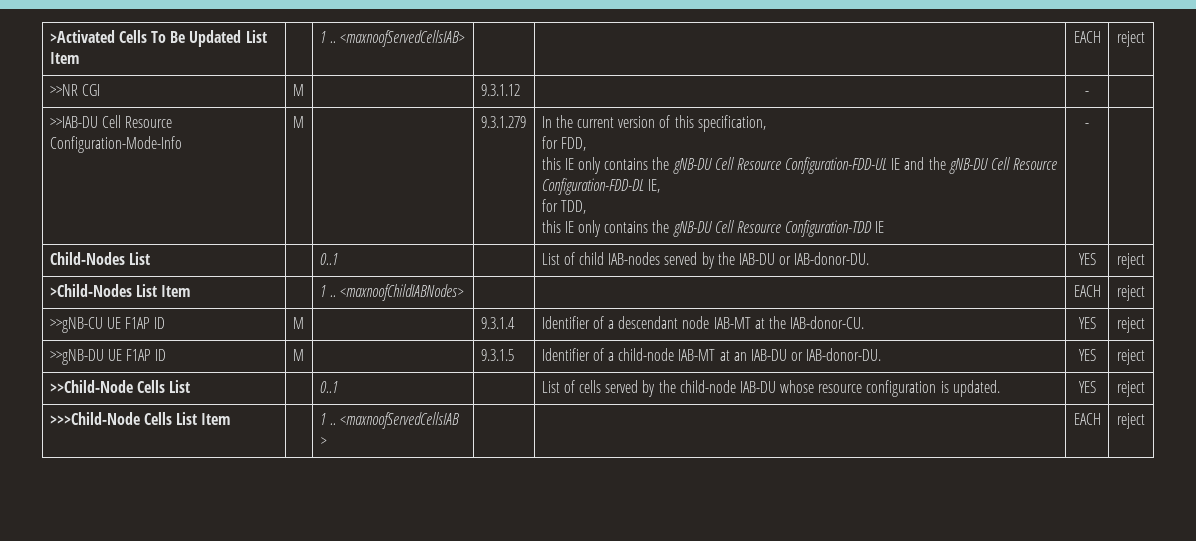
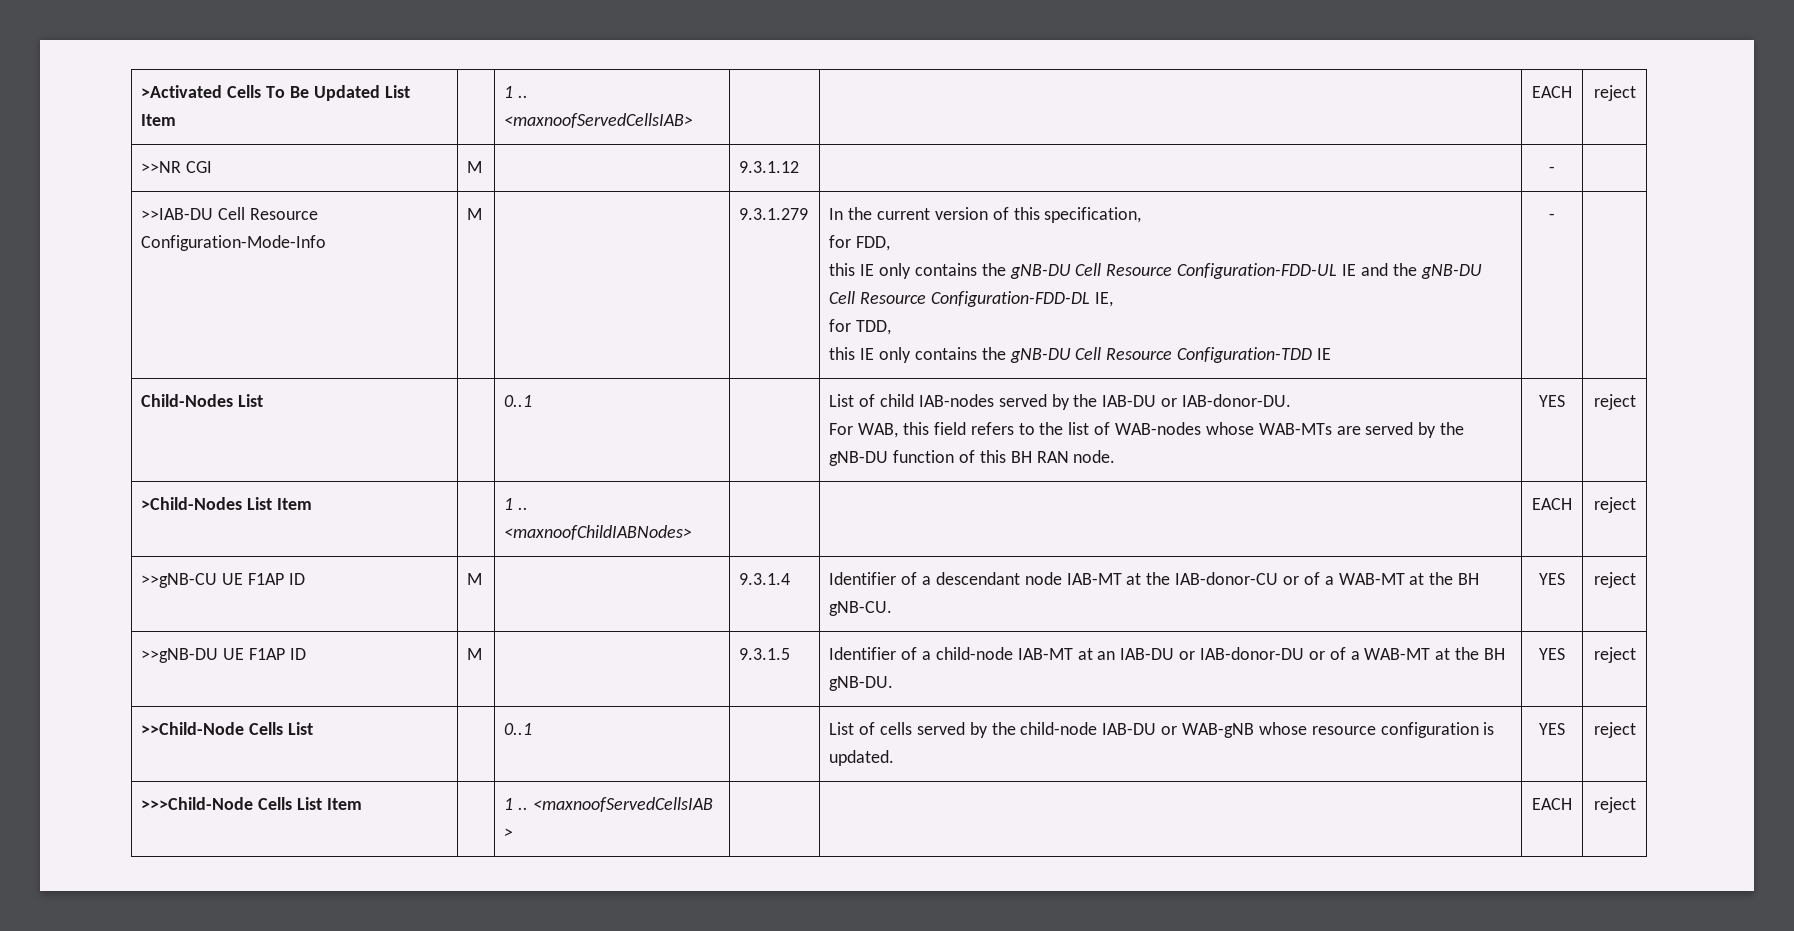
- Child-Nodes List | | 0..1 | | List of child IAB-nodes served by the IAB-DU or IAB-donor-DU. | YES | reject
+ Child-Nodes List | | 0..1 | | List of child IAB-nodes served by the IAB-DU or IAB-donor-DU.
+ For WAB, this field refers to the list of WAB-nodes whose WAB-MTs are served by the gNB-DU function of this BH RAN node. | YES | reject
- >>gNB-CU UE F1AP ID | M | | 9.3.1.4 | Identifier of a descendant node IAB-MT at the IAB-donor-CU. | YES | reject
+ >>gNB-CU UE F1AP ID | M | | 9.3.1.4 | Identifier of a descendant node IAB-MT at the IAB-donor-CU or of a WAB-MT at the BH gNB-CU. | YES | reject
- >>gNB-DU UE F1AP ID | M | | 9.3.1.5 | Identifier of a child-node IAB-MT at an IAB-DU or IAB-donor-DU. | YES | reject
+ >>gNB-DU UE F1AP ID | M | | 9.3.1.5 | Identifier of a child-node IAB-MT at an IAB-DU or IAB-donor-DU or of a WAB-MT at the BH gNB-DU. | YES | reject
- >>Child-Node Cells List | | 0..1 | | List of cells served by the child-node IAB-DU whose resource configuration is updated. | YES | reject
+ >>Child-Node Cells List | | 0..1 | | List of cells served by the child-node IAB-DU or WAB-gNB whose resource configuration is updated. | YES | reject

